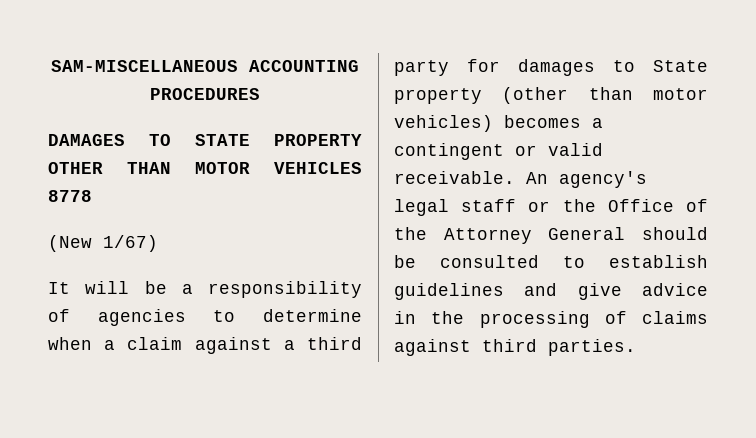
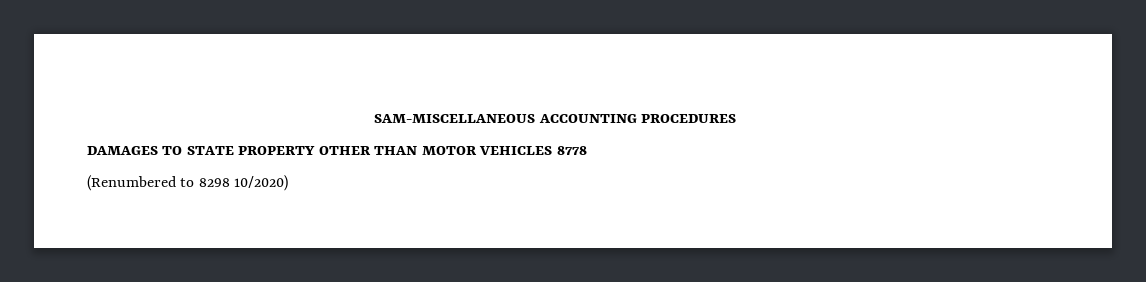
- (New 1/67)
- It will be a responsibility of agencies to determine when a claim against a third party for damages to State property (other than motor vehicles) becomes a contingent or valid receivable. An agency's legal staff or the Office of the Attorney General should be consulted to establish guidelines and give advice in the processing of claims against third parties.
+ (Renumbered to 8298 10/2020)

